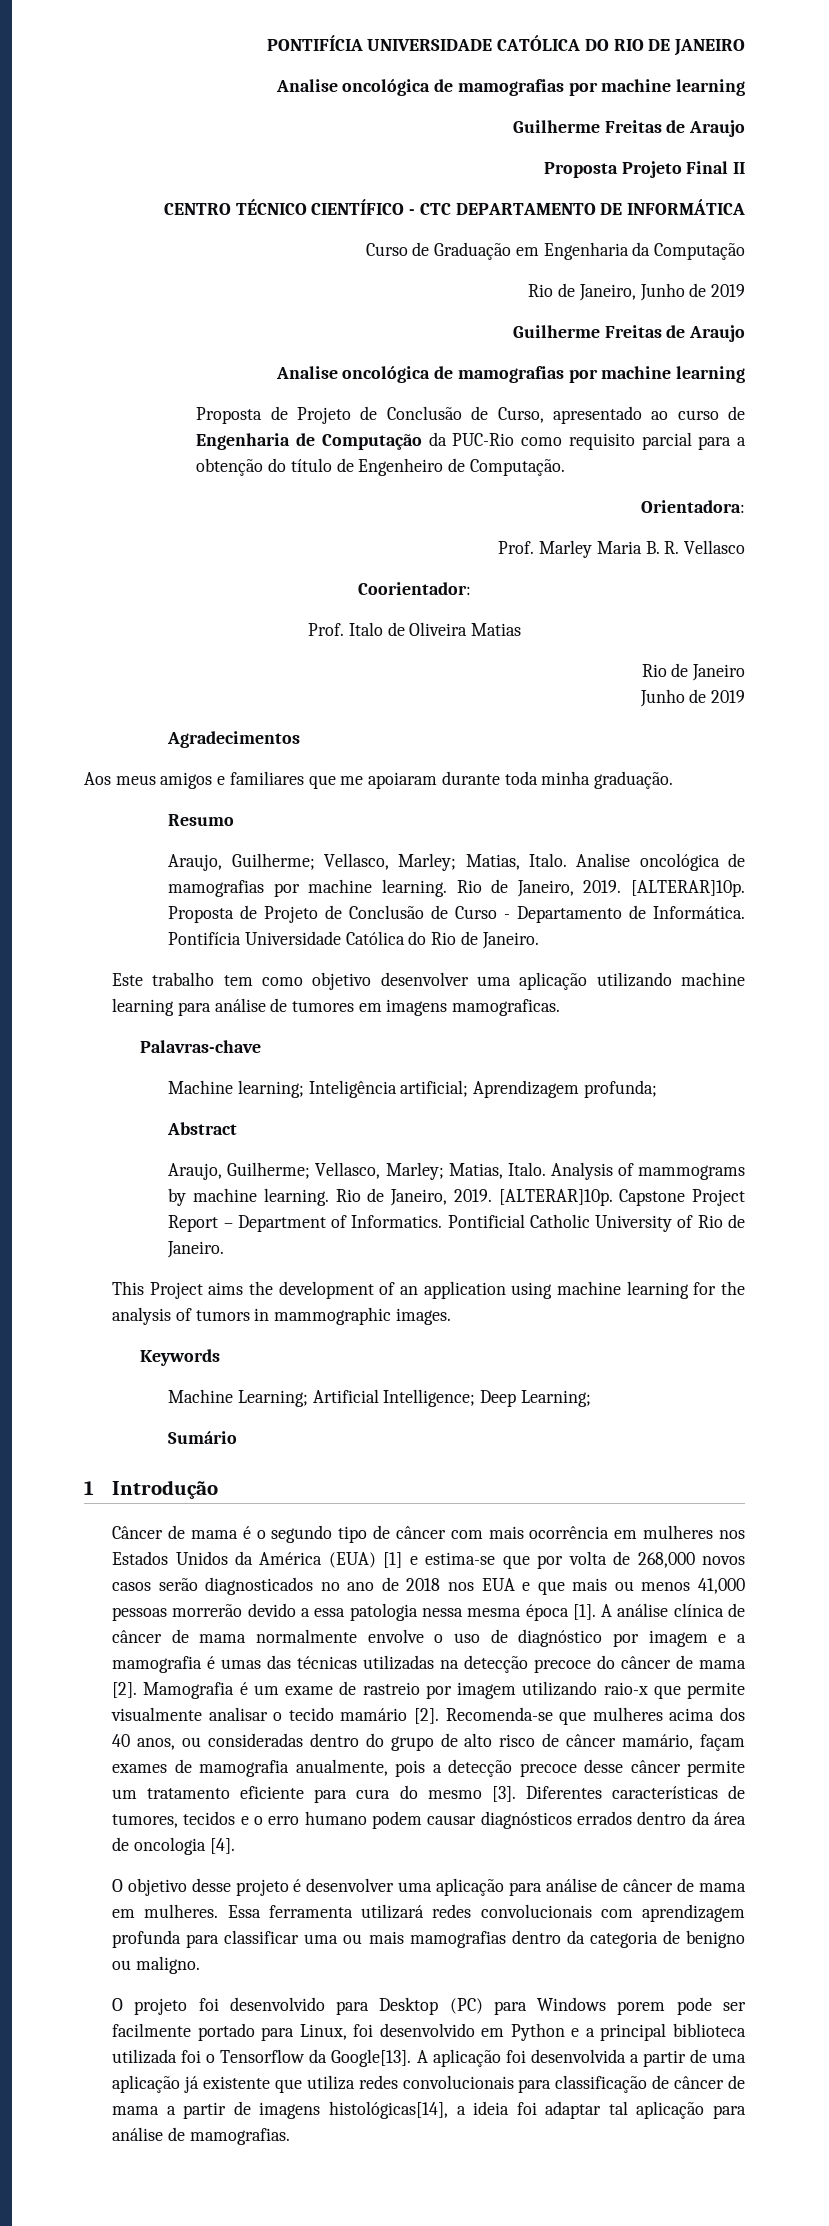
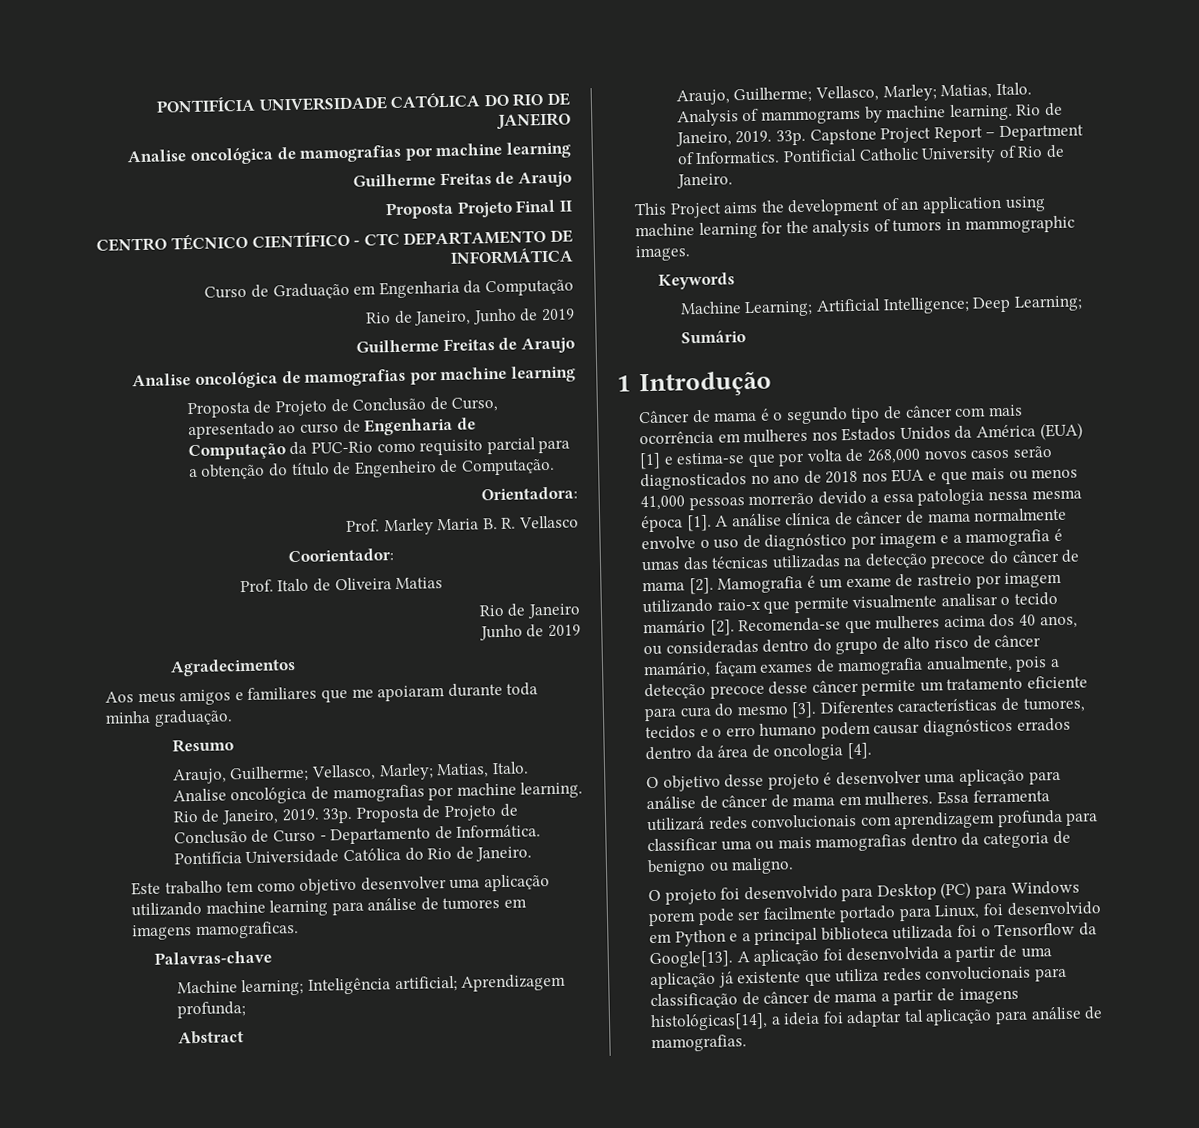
- Analise oncológica de mamografias por machine learning. Rio de Janeiro, 2019. [ALTERAR]10p.
+ Analise oncológica de mamografias por machine learning. Rio de Janeiro, 2019. 33p.
- Analysis of mammograms by machine learning. Rio de Janeiro, 2019. [ALTERAR]10p.
+ Analysis of mammograms by machine learning. Rio de Janeiro, 2019. 33p.

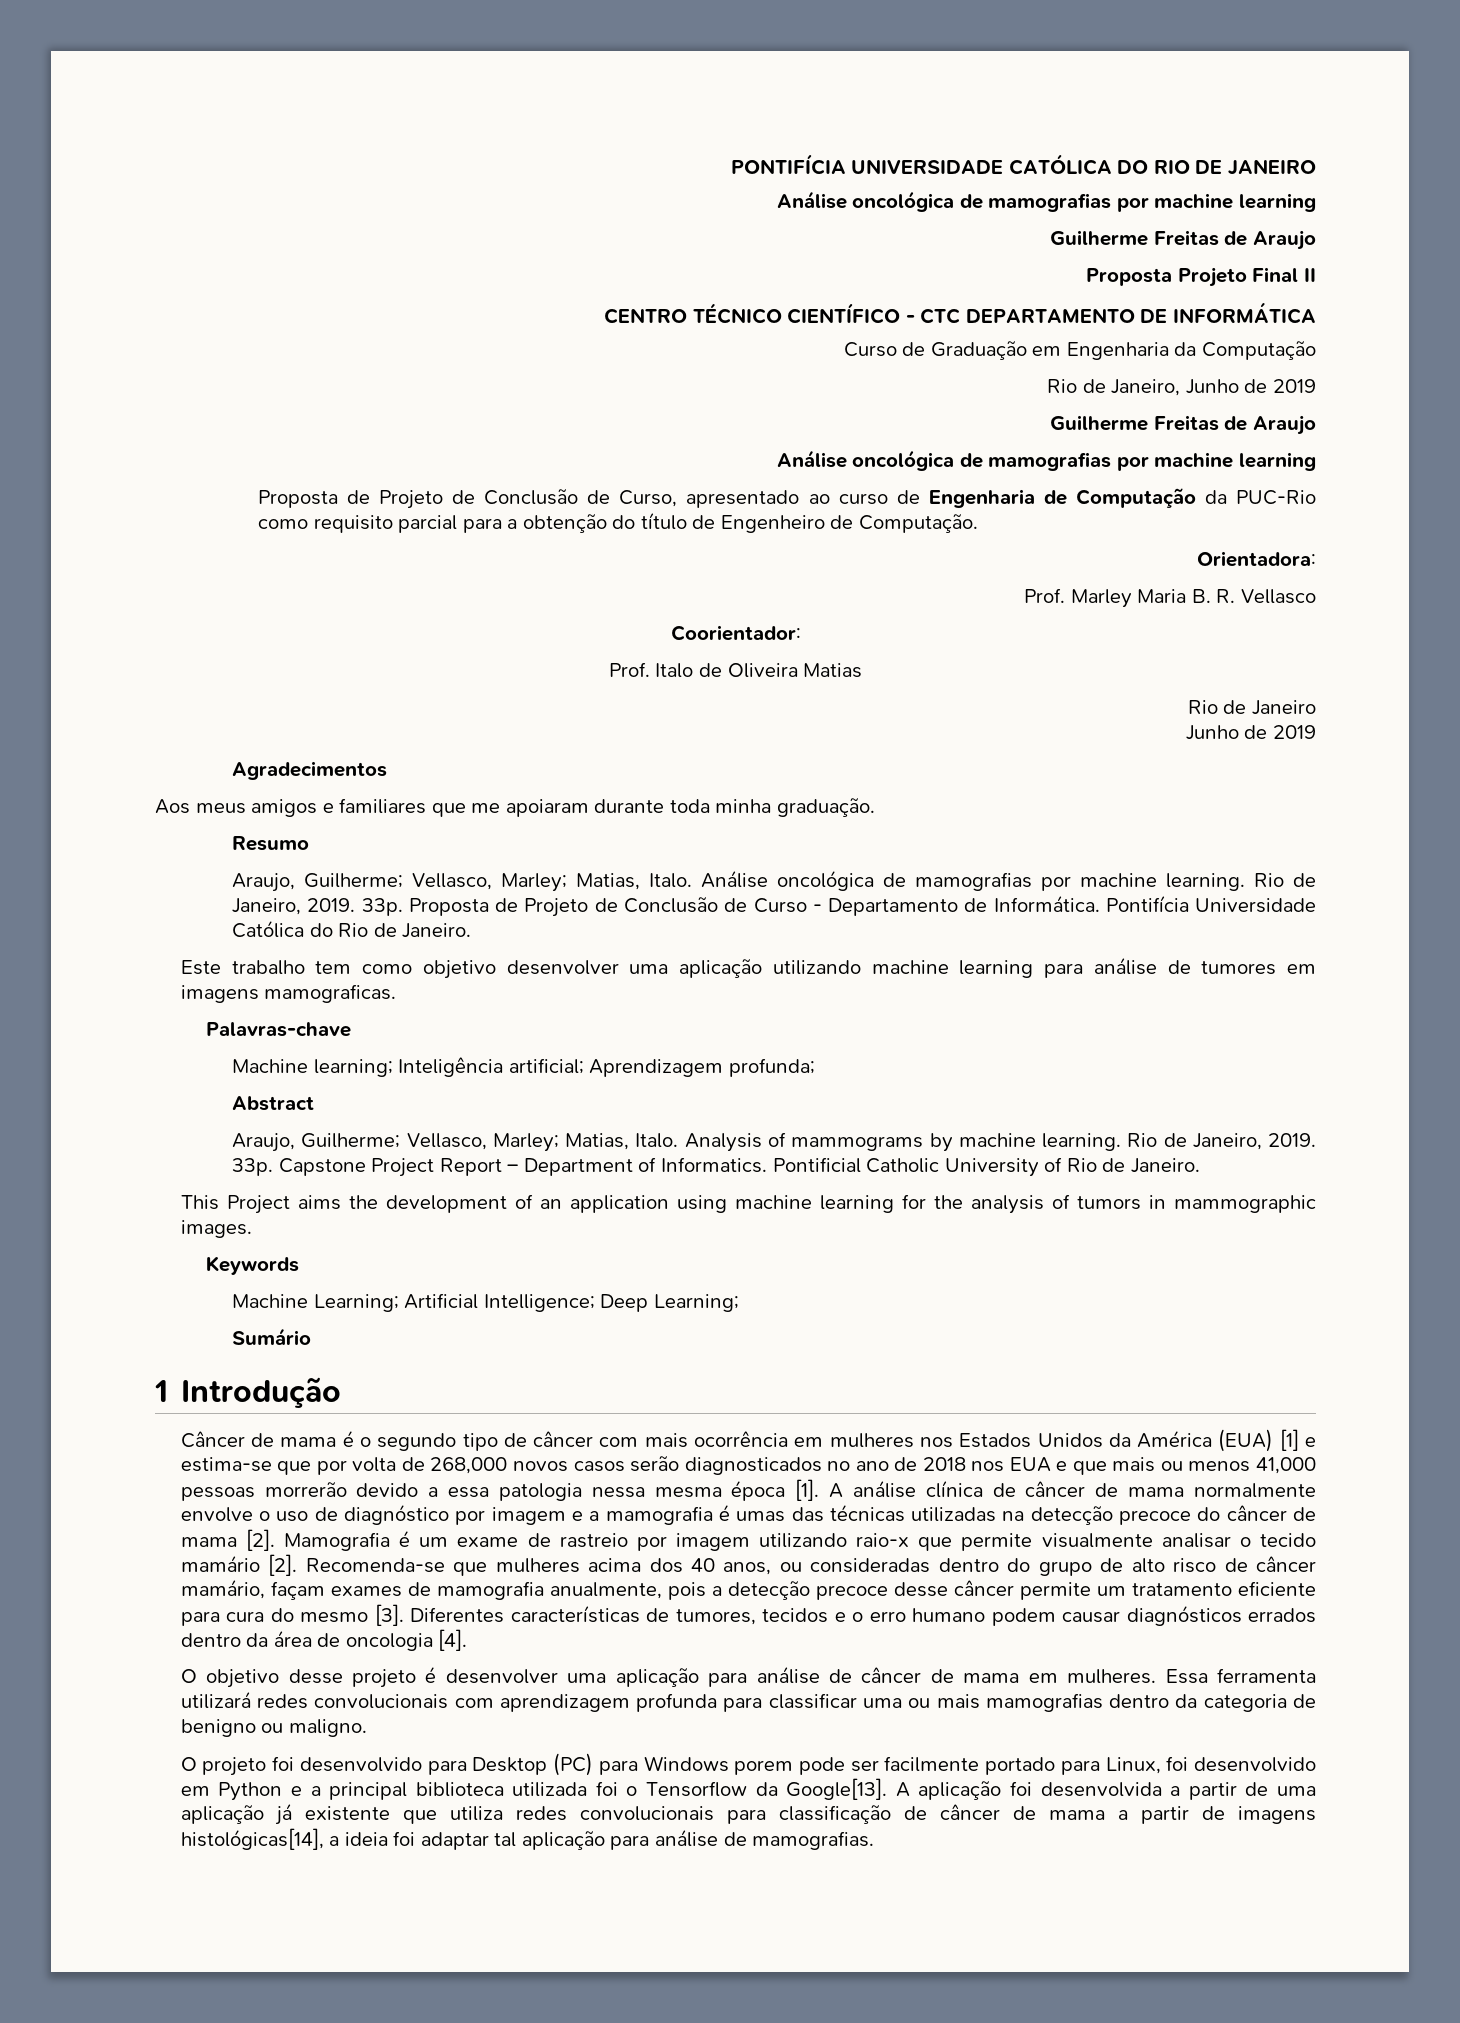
  PONTIFÍCIA UNIVERSIDADE CATÓLICA DO RIO DE JANEIRO
- Analise oncológica de mamografias por machine learning
+ Análise oncológica de mamografias por machine learning
  Rio de Janeiro, Junho de 2019
  Guilherme Freitas de Araujo
- Analise oncológica de mamografias por machine learning
+ Análise oncológica de mamografias por machine learning
- Analise oncológica de mamografias por machine learning.
+ Análise oncológica de mamografias por machine learning.

